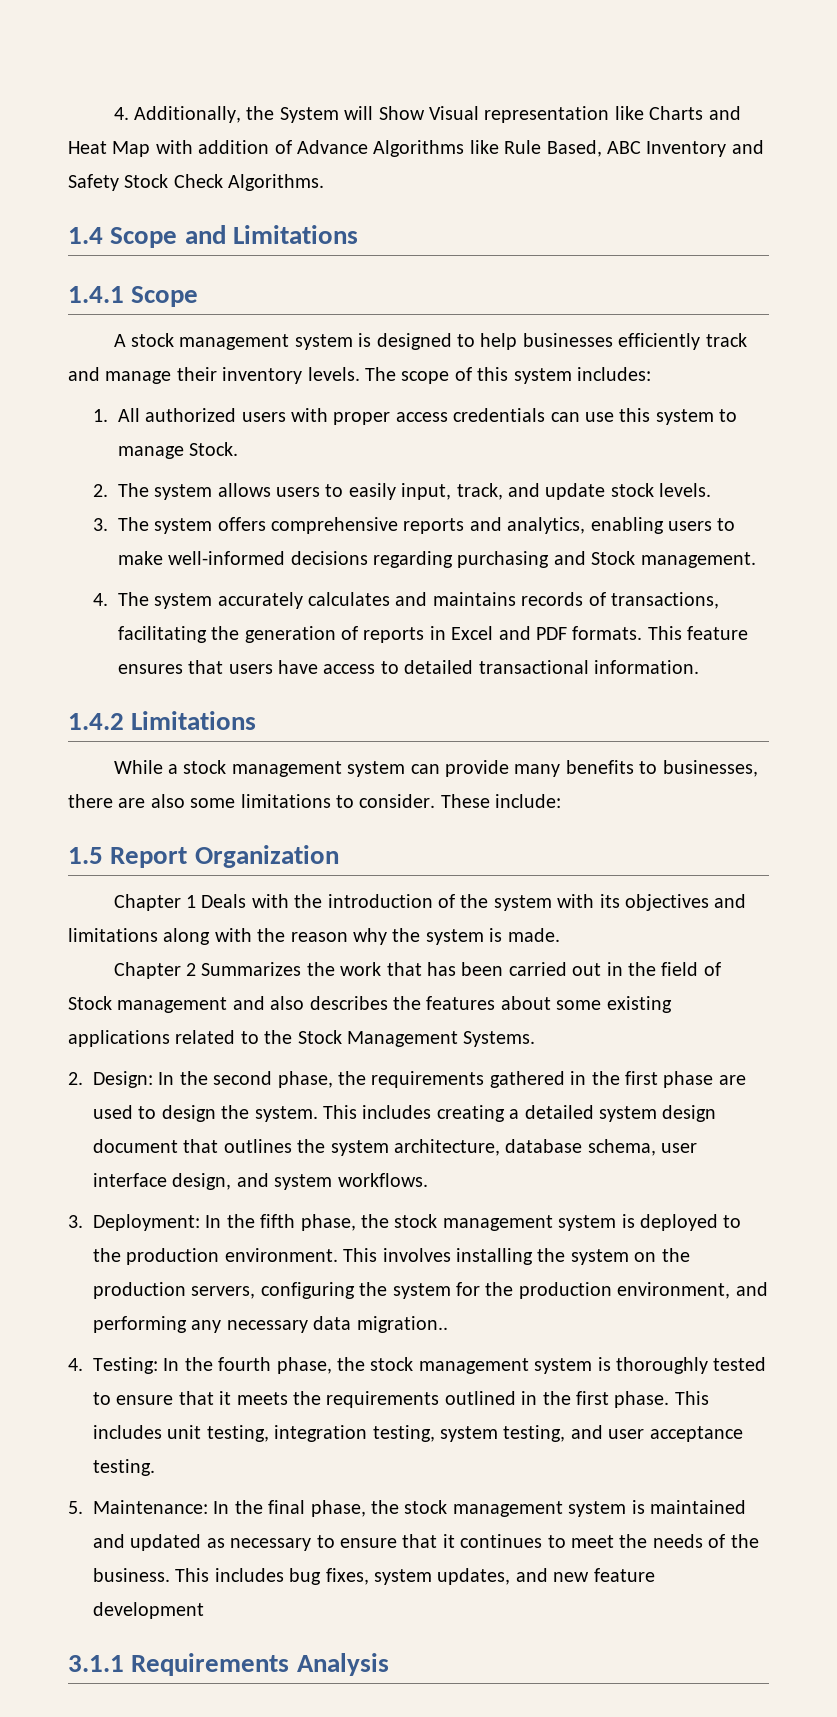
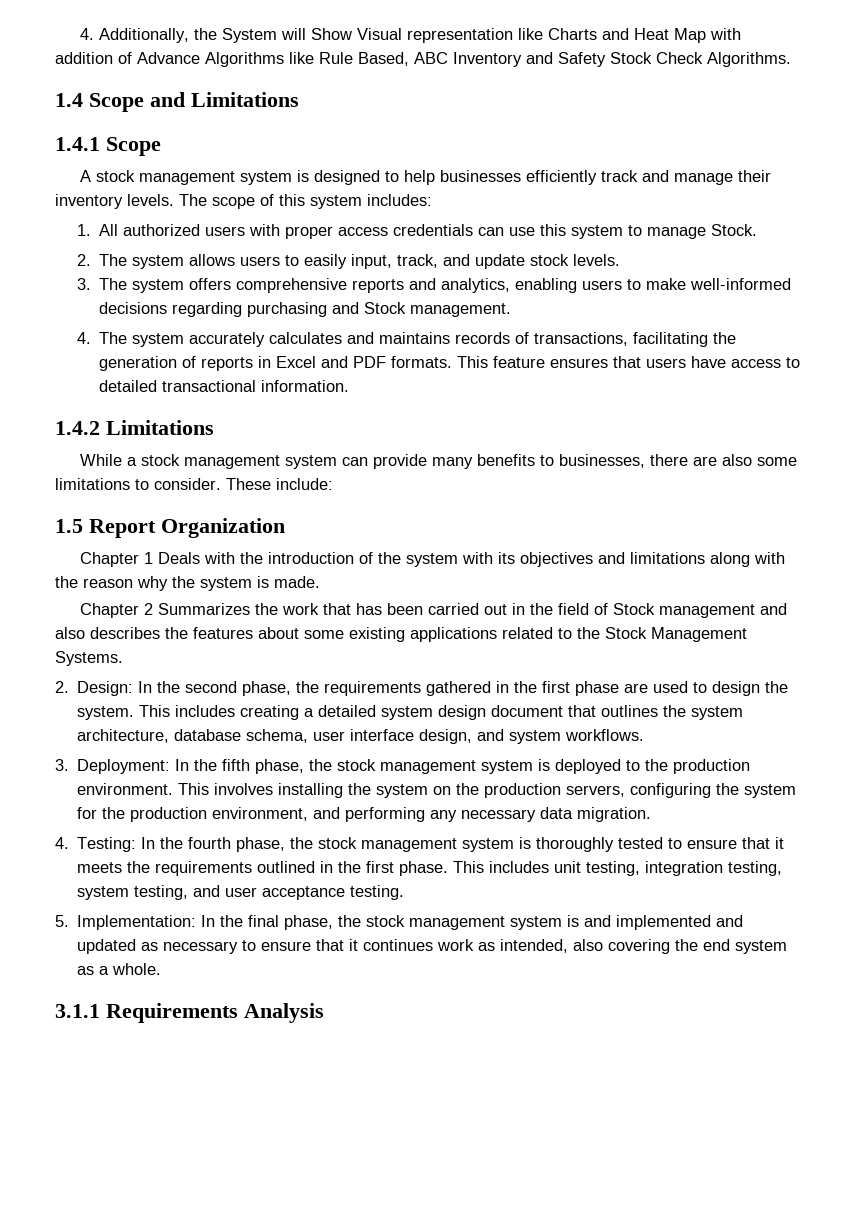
- This involves installing the system on the production servers, configuring the system for the production environment, and performing any necessary data migration..
+ This involves installing the system on the production servers, configuring the system for the production environment, and performing any necessary data migration.
- 5. Maintenance: In the final phase, the stock management system is maintained and updated as necessary to ensure that it continues to meet the needs of the business. This includes bug fixes, system updates, and new feature development
+ 5. Implementation: In the final phase, the stock management system is and implemented and updated as necessary to ensure that it continues work as intended, also covering the end system as a whole.

